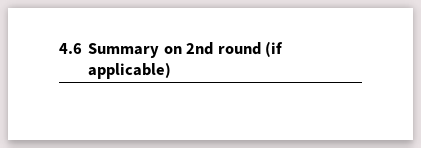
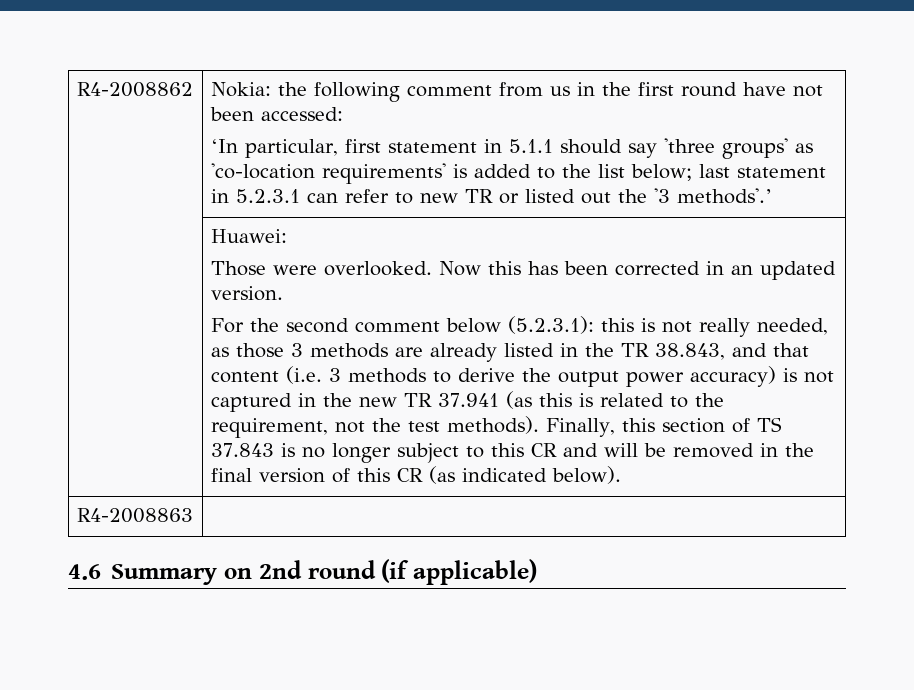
+ R4-2008862 | Nokia: the following comment from us in the first round have not been accessed:
+ ‘In particular, first statement in 5.1.1 should say 'three groups' as 'co-location requirements' is added to the list below; last statement in 5.2.3.1 can refer to new TR or listed out the '3 methods'.’
+ | Huawei:
+ Those were overlooked. Now this has been corrected in an updated version.
+ For the second comment below (5.2.3.1): this is not really needed, as those 3 methods are already listed in the TR 38.843, and that content (i.e. 3 methods to derive the output power accuracy) is not captured in the new TR 37.941 (as this is related to the requirement, not the test methods). Finally, this section of TS 37.843 is no longer subject to this CR and will be removed in the final version of this CR (as indicated below).
+ R4-2008863 |

